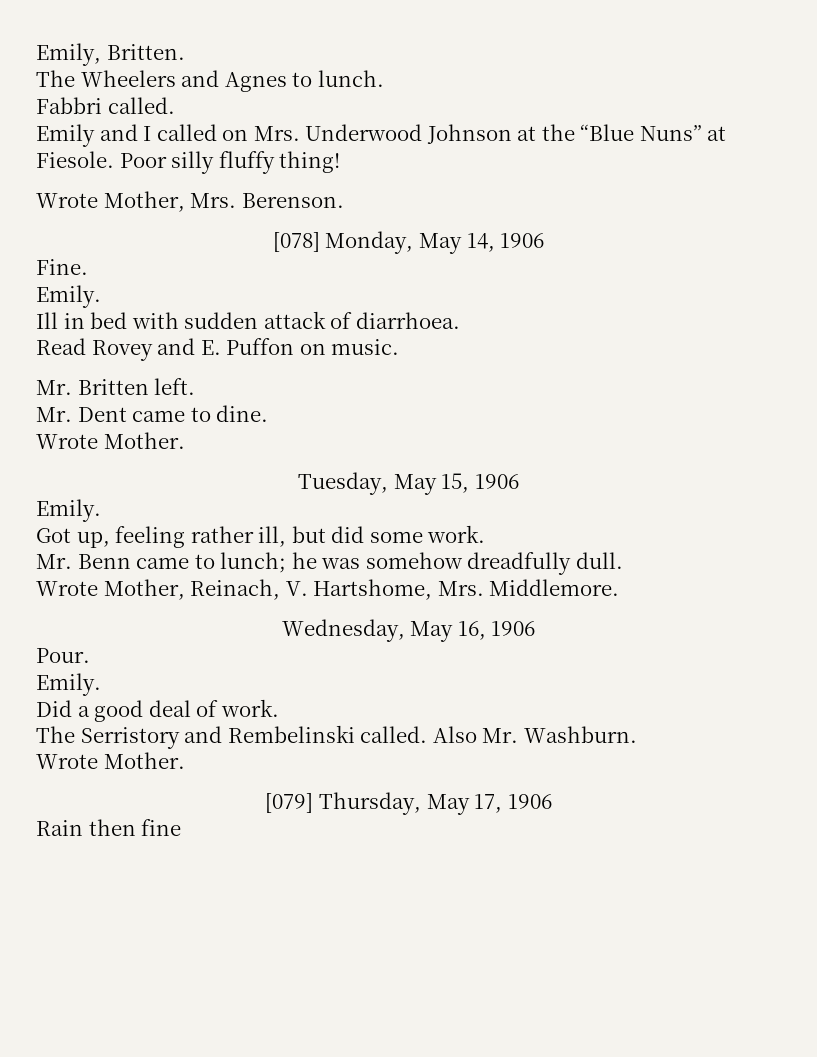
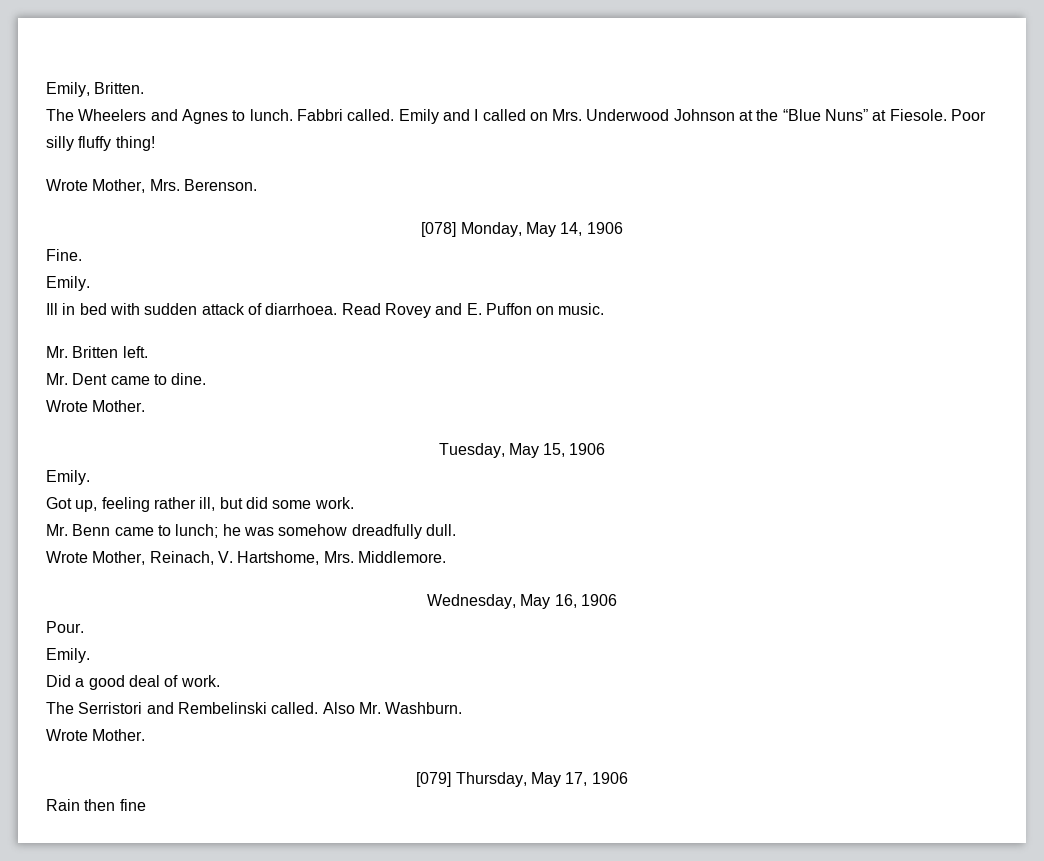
- The Wheelers and Agnes to lunch.
- Fabbri called.
- Emily and I called on Mrs. Underwood Johnson at the “Blue Nuns” at Fiesole.
+ The Wheelers and Agnes to lunch. Fabbri called. Emily and I called on Mrs. Underwood Johnson at the “Blue Nuns” at Fiesole.
- Ill in bed with sudden attack of diarrhoea.
- Read Rovey and E. Puffon on music.
+ Ill in bed with sudden attack of diarrhoea. Read Rovey and E. Puffon on music.
- The Serristory and Rembelinski called.
+ The Serristori and Rembelinski called.

